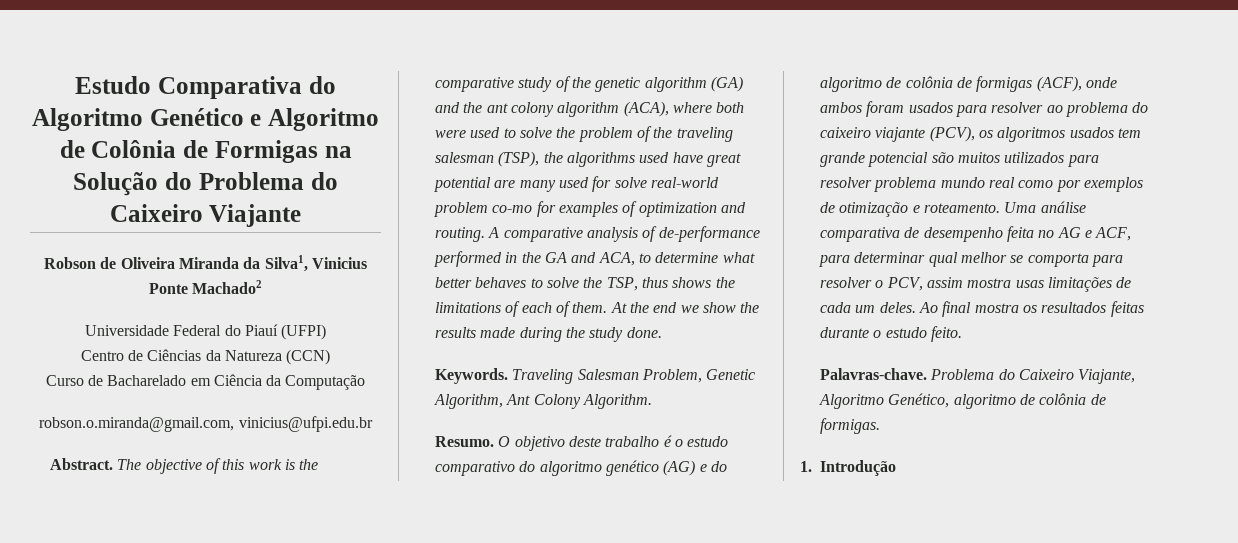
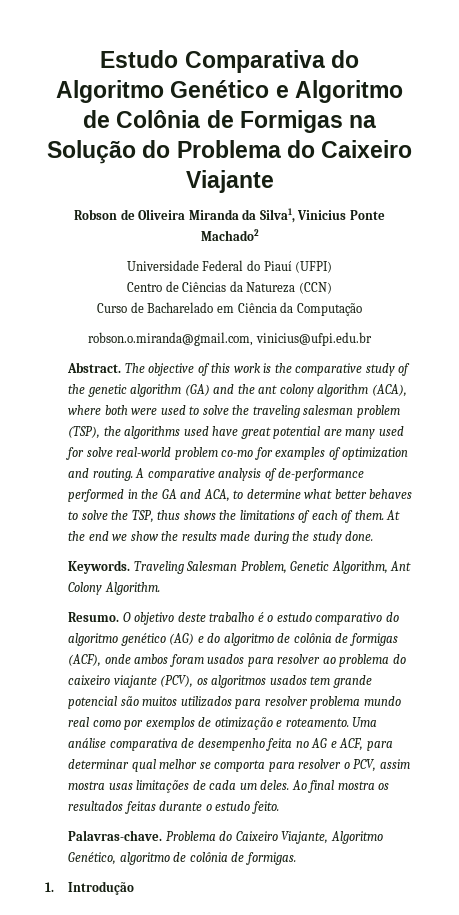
- The objective of this work is the comparative study of the genetic algorithm (GA) and the ant colony algorithm (ACA), where both were used to solve the problem of the traveling salesman (TSP), the algorithms used have great potential are many used for solve real-world problem co-mo for examples of optimization and routing.
+ The objective of this work is the comparative study of the genetic algorithm (GA) and the ant colony algorithm (ACA), where both were used to solve the traveling salesman problem (TSP), the algorithms used have great potential are many used for solve real-world problem co-mo for examples of optimization and routing.

